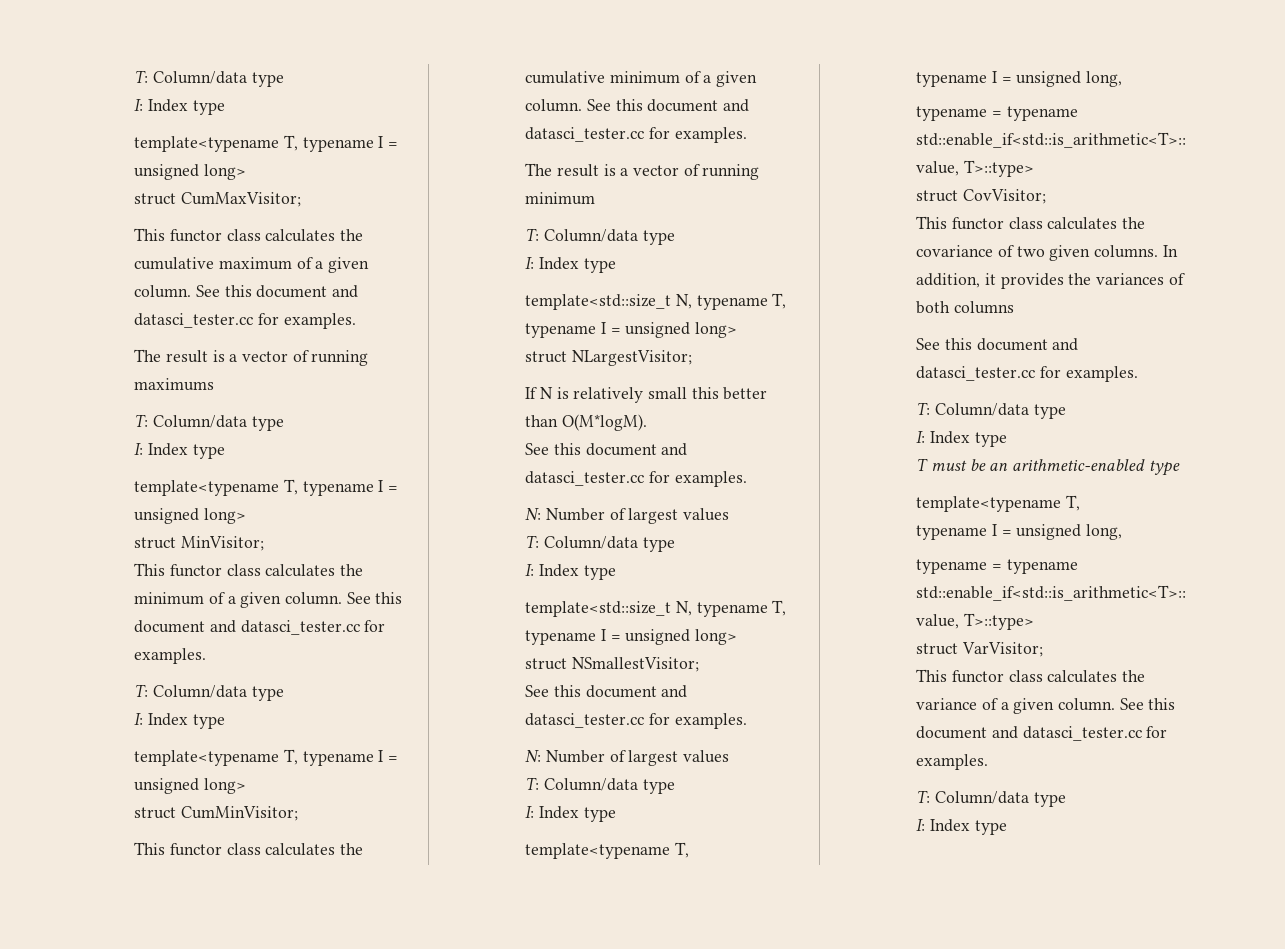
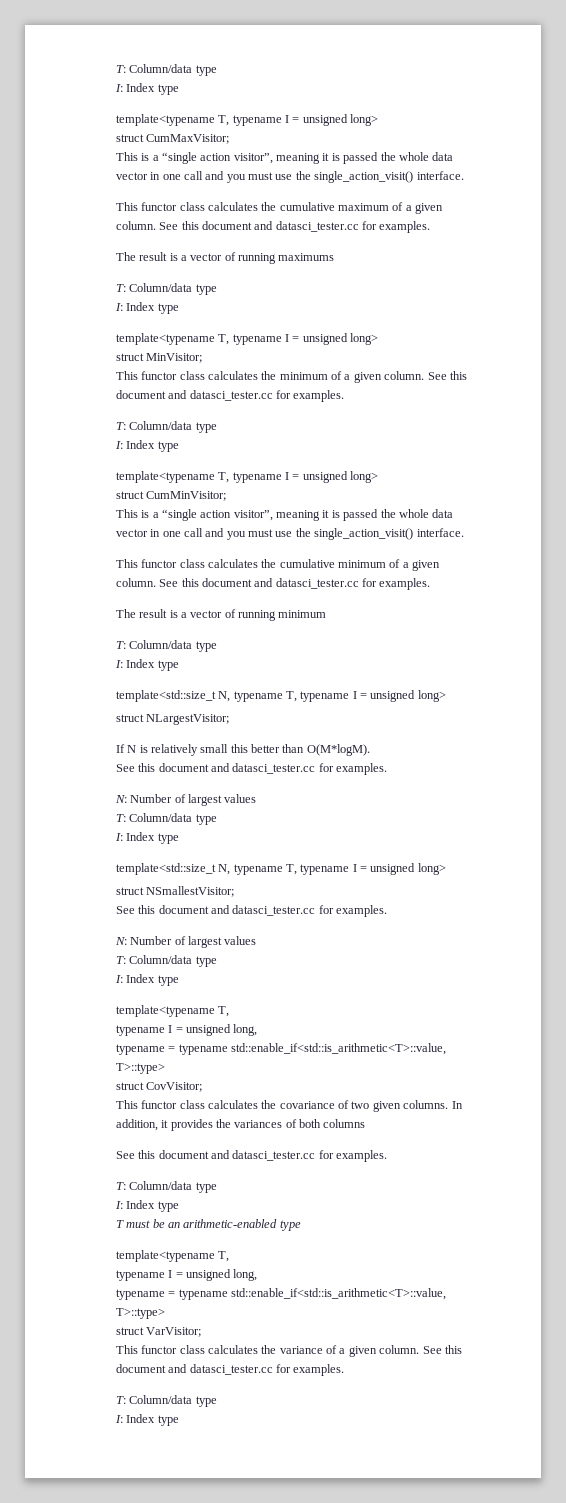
  struct CumMaxVisitor;
+ This is a “single action visitor”, meaning it is passed the whole data vector in one call and you must use the single_action_visit() interface.
  struct CumMinVisitor;
+ This is a “single action visitor”, meaning it is passed the whole data vector in one call and you must use the single_action_visit() interface.

